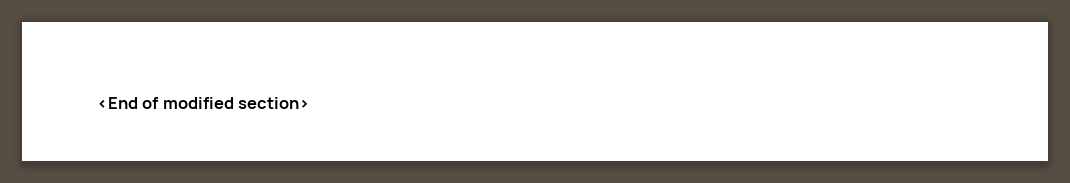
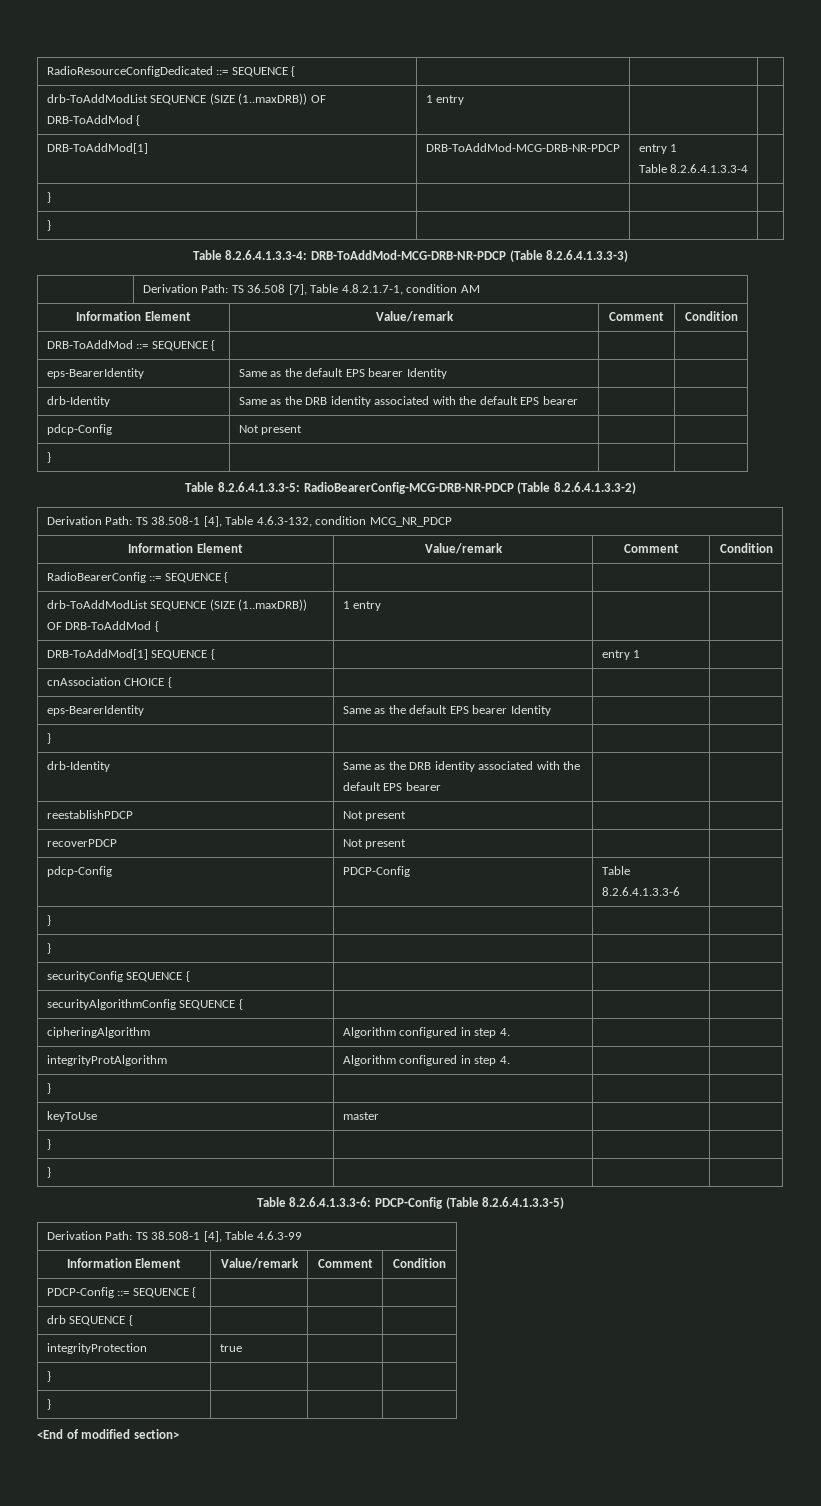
+ RadioResourceConfigDedicated ::= SEQUENCE { | | |
+ drb-ToAddModList SEQUENCE (SIZE (1..maxDRB)) OF DRB-ToAddMod { | 1 entry | |
+ DRB-ToAddMod[1] | DRB-ToAddMod-MCG-DRB-NR-PDCP | entry 1
+ Table 8.2.6.4.1.3.3-4 |
+ } | | |
+ } | | |
+ Table 8.2.6.4.1.3.3-4: DRB-ToAddMod-MCG-DRB-NR-PDCP (Table 8.2.6.4.1.3.3-3)
+ | Derivation Path: TS 36.508 [7], Table 4.8.2.1.7-1, condition AM
+ Information Element | Value/remark | Comment | Condition
+ DRB-ToAddMod ::= SEQUENCE { | | |
+ eps-BearerIdentity | Same as the default EPS bearer Identity | |
+ drb-Identity | Same as the DRB identity associated with the default EPS bearer | |
+ pdcp-Config | Not present | |
+ } | | |
+ Table 8.2.6.4.1.3.3-5: RadioBearerConfig-MCG-DRB-NR-PDCP (Table 8.2.6.4.1.3.3-2)
+ Derivation Path: TS 38.508-1 [4], Table 4.6.3-132, condition MCG_NR_PDCP
+ Information Element | Value/remark | Comment | Condition
+ RadioBearerConfig ::= SEQUENCE { | | |
+ drb-ToAddModList SEQUENCE (SIZE (1..maxDRB)) OF DRB-ToAddMod { | 1 entry | |
+ DRB-ToAddMod[1] SEQUENCE { | | entry 1 |
+ cnAssociation CHOICE { | | |
+ eps-BearerIdentity | Same as the default EPS bearer Identity | |
+ } | | |
+ drb-Identity | Same as the DRB identity associated with the default EPS bearer | |
+ reestablishPDCP | Not present | |
+ recoverPDCP | Not present | |
+ pdcp-Config | PDCP-Config | Table 8.2.6.4.1.3.3-6 |
+ } | | |
+ } | | |
+ securityConfig SEQUENCE { | | |
+ securityAlgorithmConfig SEQUENCE { | | |
+ cipheringAlgorithm | Algorithm configured in step 4. | |
+ integrityProtAlgorithm | Algorithm configured in step 4. | |
+ } | | |
+ keyToUse | master | |
+ } | | |
+ } | | |
+ Table 8.2.6.4.1.3.3-6: PDCP-Config (Table 8.2.6.4.1.3.3-5)
+ Derivation Path: TS 38.508-1 [4], Table 4.6.3-99
+ Information Element | Value/remark | Comment | Condition
+ PDCP-Config ::= SEQUENCE { | | |
+ drb SEQUENCE { | | |
+ integrityProtection | true | |
+ } | | |
+ } | | |

